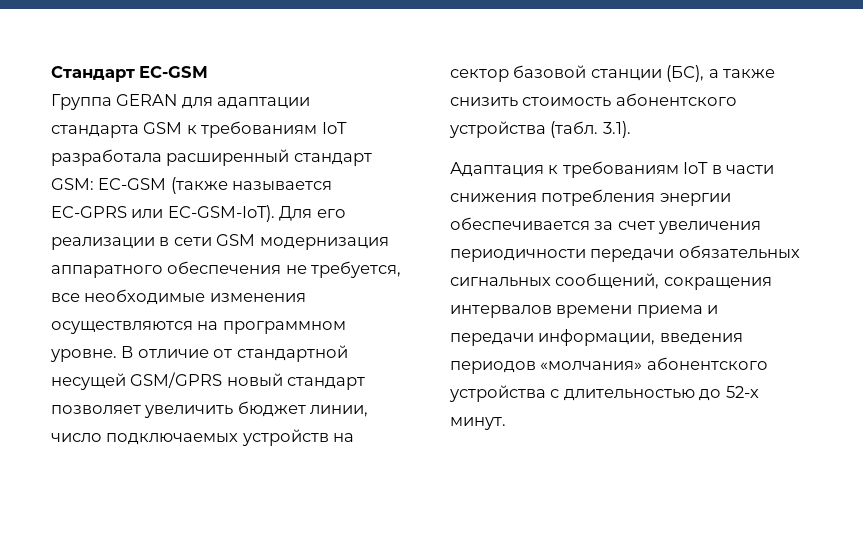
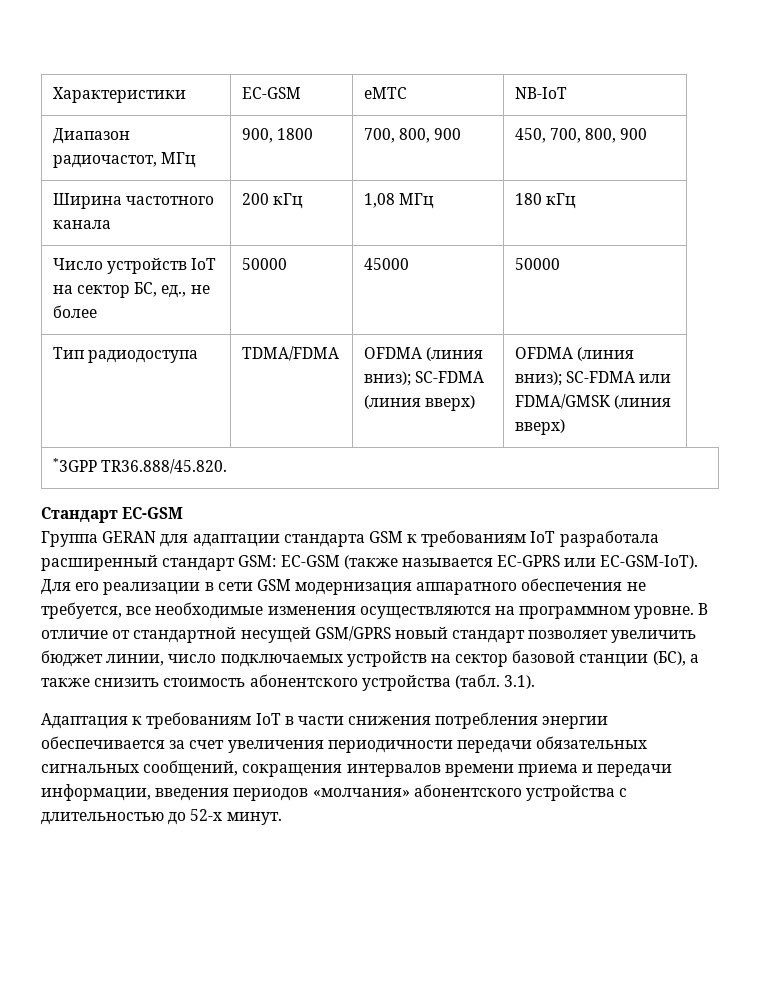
+ Характеристики | EC-GSM | eMTC | NB-IoT
+ Диапазон радиочастот, МГц | 900, 1800 | 700, 800, 900 | 450, 700, 800, 900
+ Ширина частотного канала | 200 кГц | 1,08 МГц | 180 кГц
+ Число устройств IoT на сектор БС, ед., не более | 50000 | 45000 | 50000
+ Тип радиодоступа | TDMA/FDMA | OFDMA (линия вниз); SC-FDMA (линия вверх) | OFDMA (линия вниз); SC-FDMA или FDMA/GMSK (линия вверх)
+ *3GPP TR36.888/45.820.

